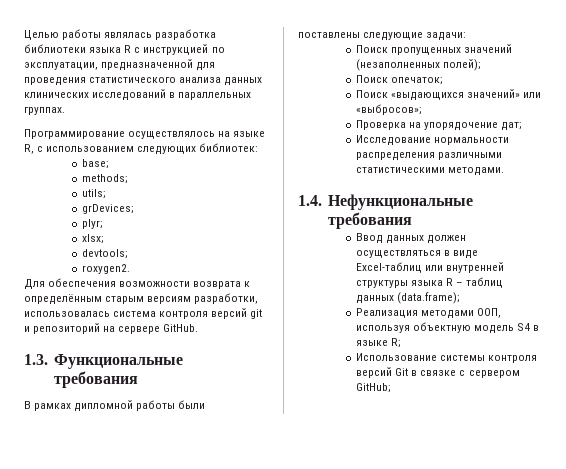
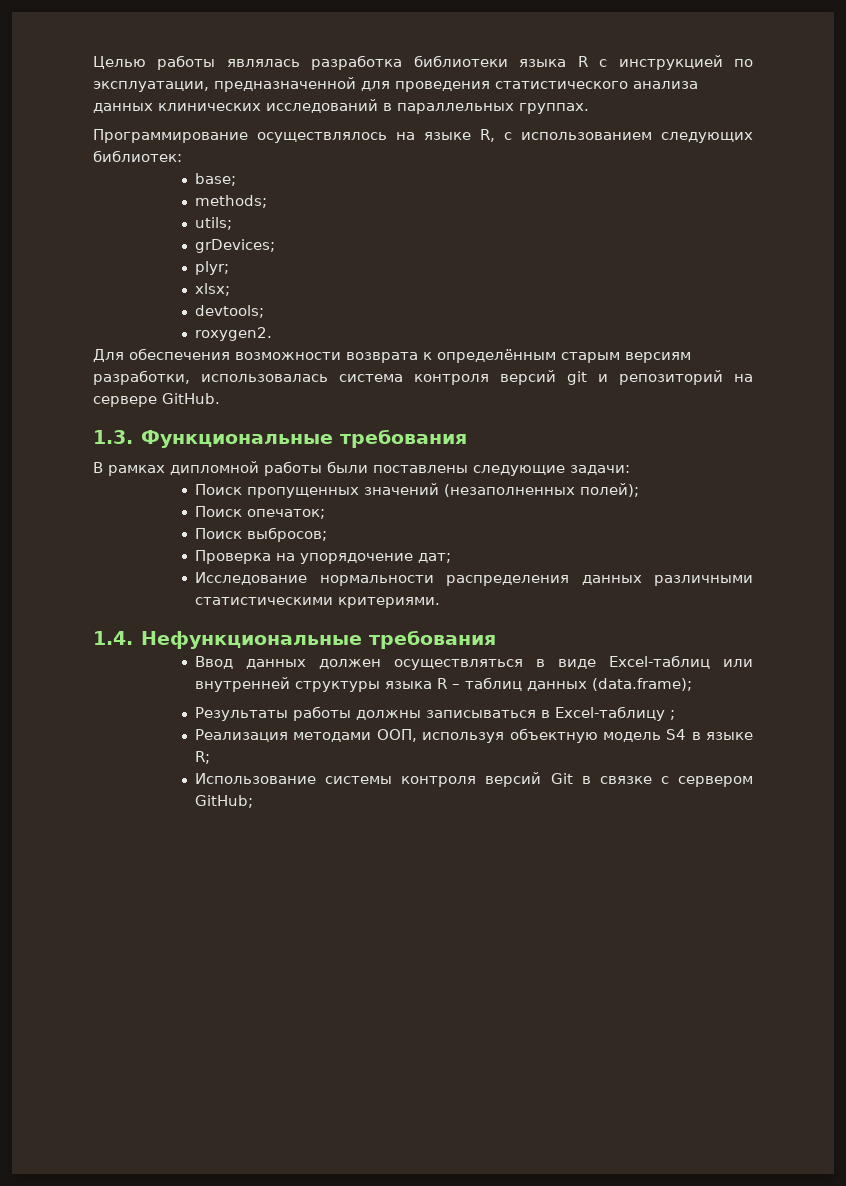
- Поиск «выдающихся значений» или «выбросов»;
+ Поиск выбросов;
- Исследование нормальности распределения различными статистическими методами.
+ Исследование нормальности распределения данных различными статистическими критериями.
+ Результаты работы должны записываться в Excel-таблицу ;

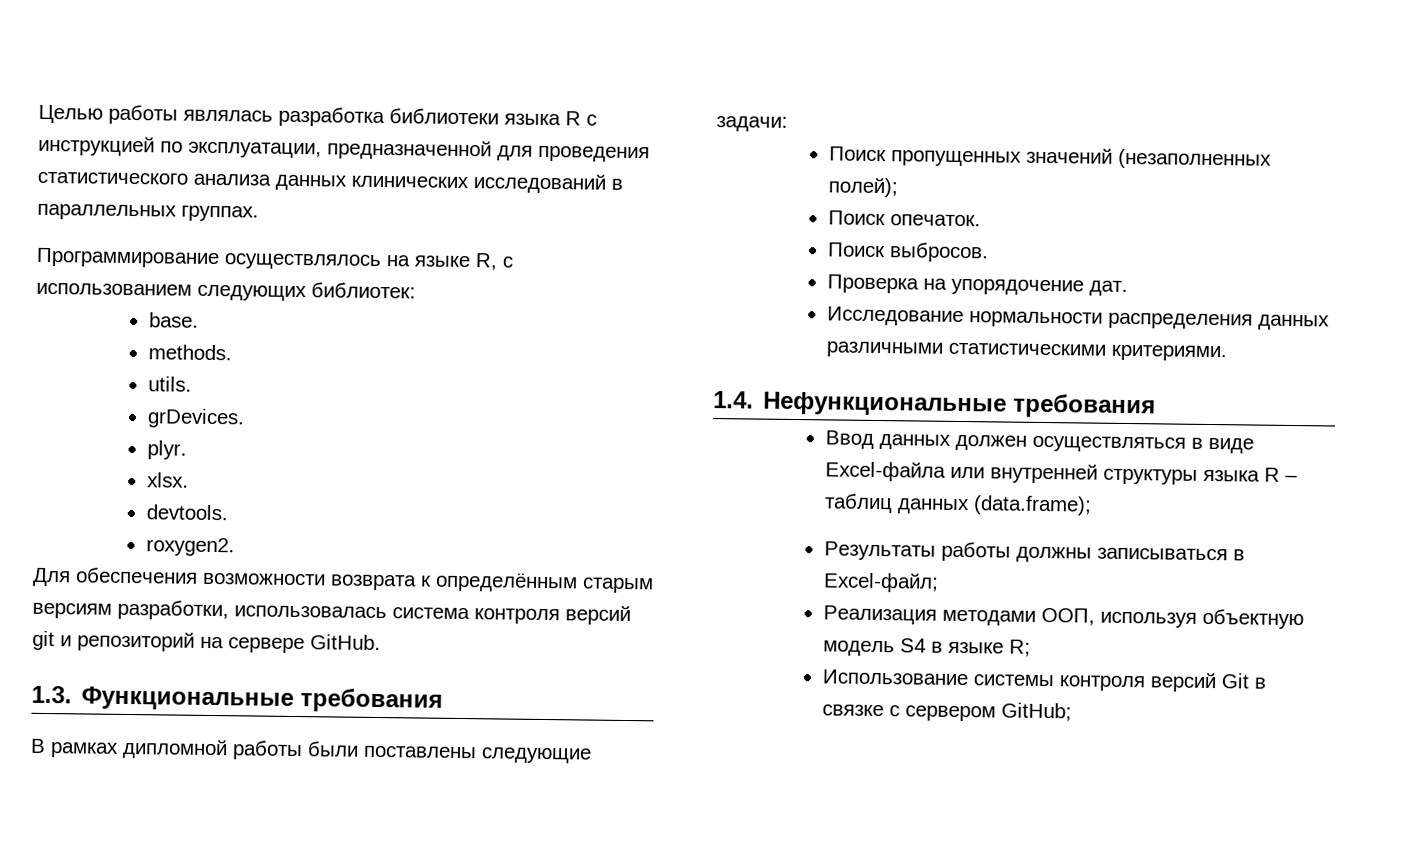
- base;
- methods;
- utils;
- grDevices;
- plyr;
- xlsx;
- devtools;
+ base.
+ methods.
+ utils.
+ grDevices.
+ plyr.
+ xlsx.
+ devtools.
- Поиск опечаток;
- Поиск выбросов;
+ Поиск опечаток.
+ Поиск выбросов.
- Проверка на упорядочение дат;
+ Проверка на упорядочение дат.
- Ввод данных должен осуществляться в виде Excel-таблиц или внутренней структуры языка R – таблиц данных (data.frame);
+ Ввод данных должен осуществляться в виде Excel-файла или внутренней структуры языка R – таблиц данных (data.frame);
- Результаты работы должны записываться в Excel-таблицу ;
+ Результаты работы должны записываться в Excel-файл;

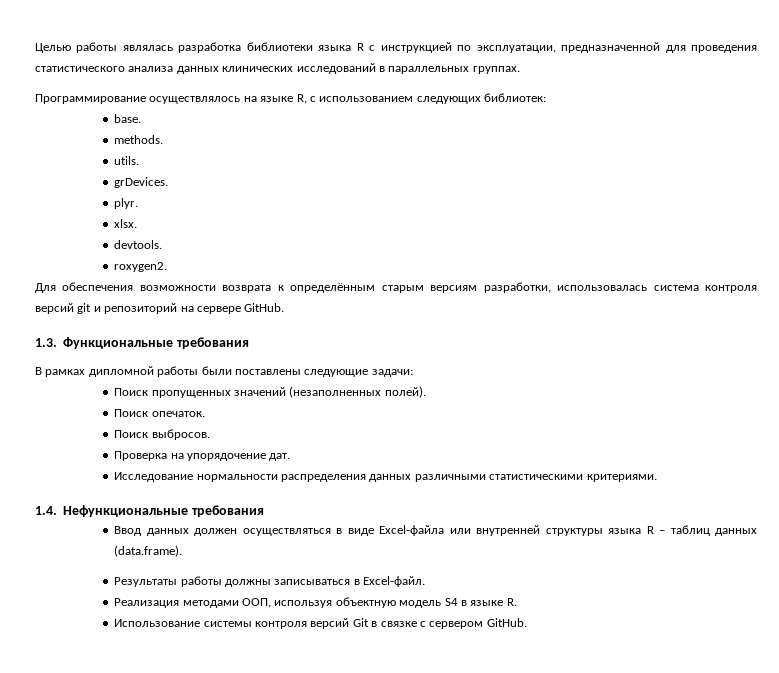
- Поиск пропущенных значений (незаполненных полей);
+ Поиск пропущенных значений (незаполненных полей).
- Ввод данных должен осуществляться в виде Excel-файла или внутренней структуры языка R – таблиц данных (data.frame);
+ Ввод данных должен осуществляться в виде Excel-файла или внутренней структуры языка R – таблиц данных (data.frame).
- Результаты работы должны записываться в Excel-файл;
+ Результаты работы должны записываться в Excel-файл.
- Реализация методами ООП, используя объектную модель S4 в языке R;
+ Реализация методами ООП, используя объектную модель S4 в языке R.
- Использование системы контроля версий Git в связке с сервером GitHub;
+ Использование системы контроля версий Git в связке с сервером GitHub.

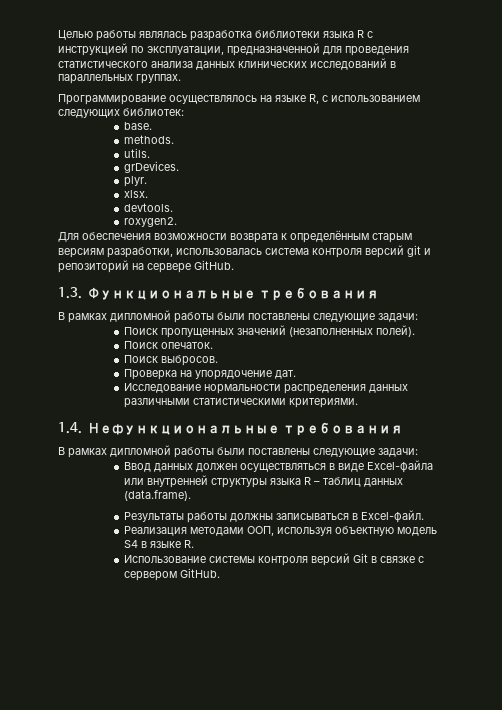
  1.4. Нефункциональные требования
+ В рамках дипломной работы были поставлены следующие задачи:

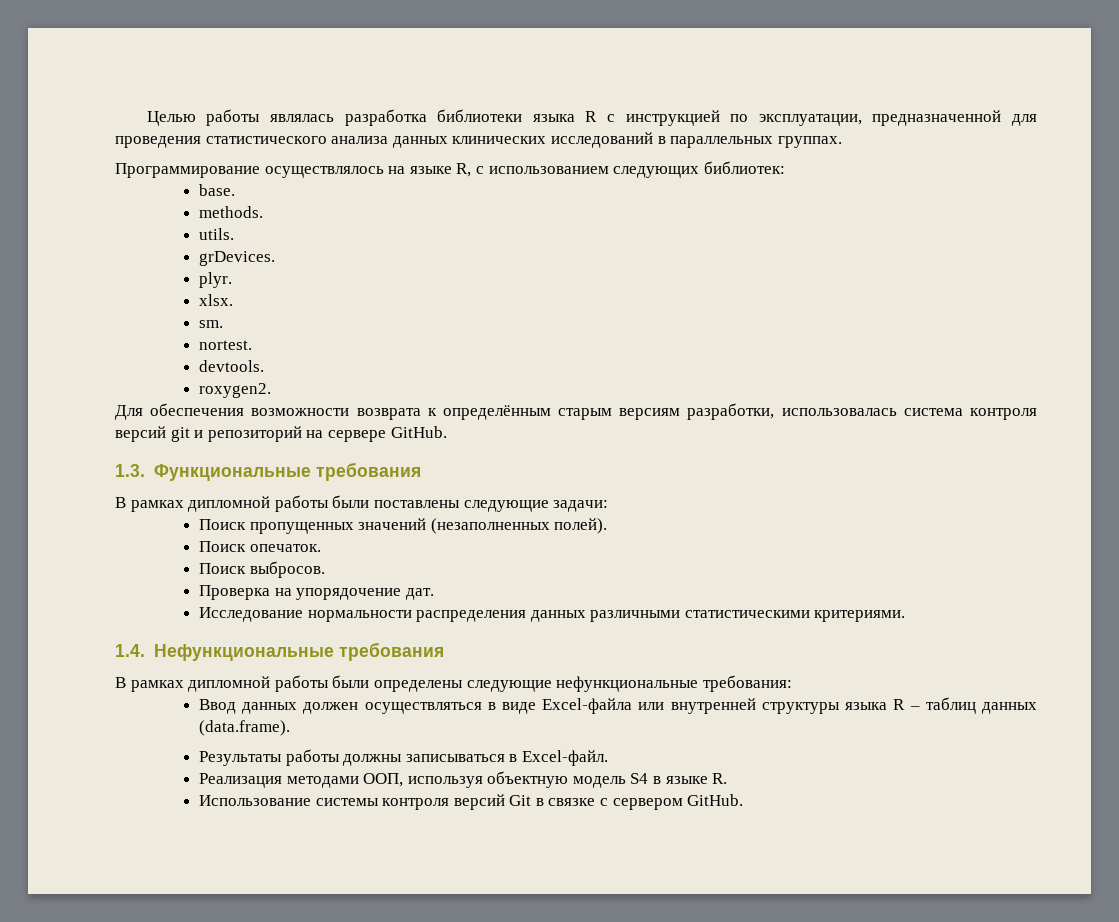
+ sm.
+ nortest.
  1.4. Нефункциональные требования
- В рамках дипломной работы были поставлены следующие задачи:
+ В рамках дипломной работы были определены следующие нефункциональные требования:

